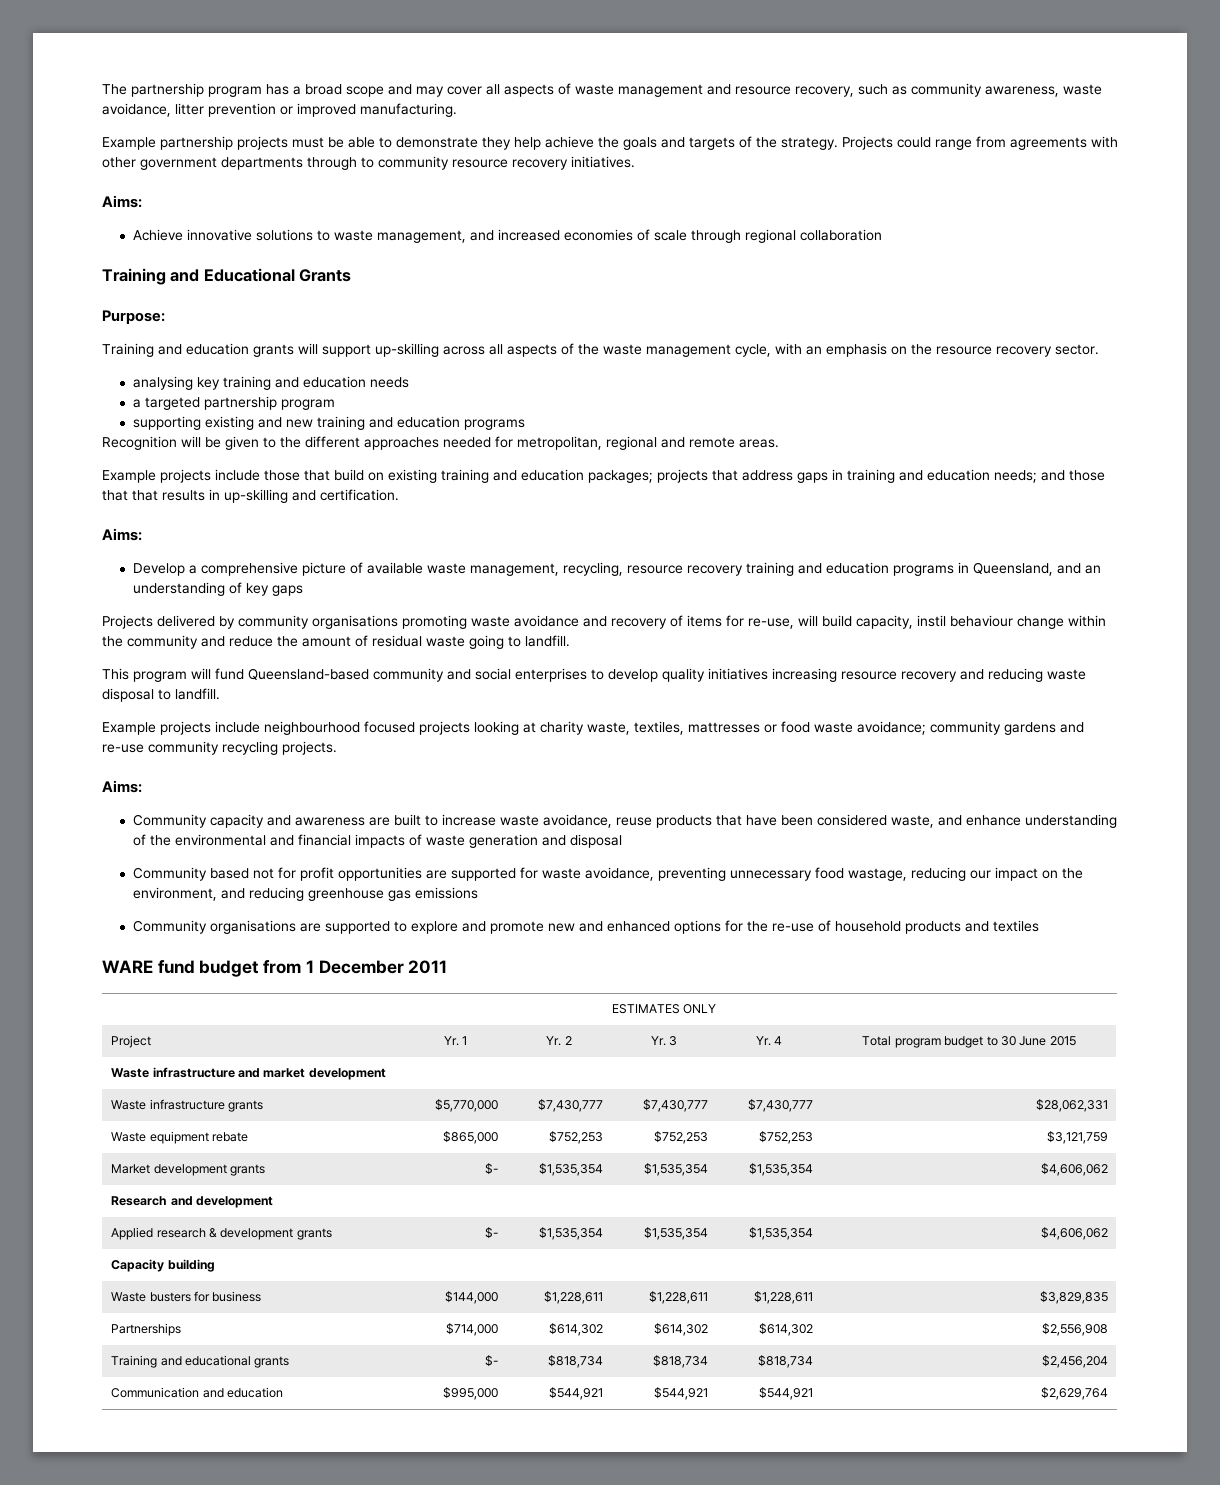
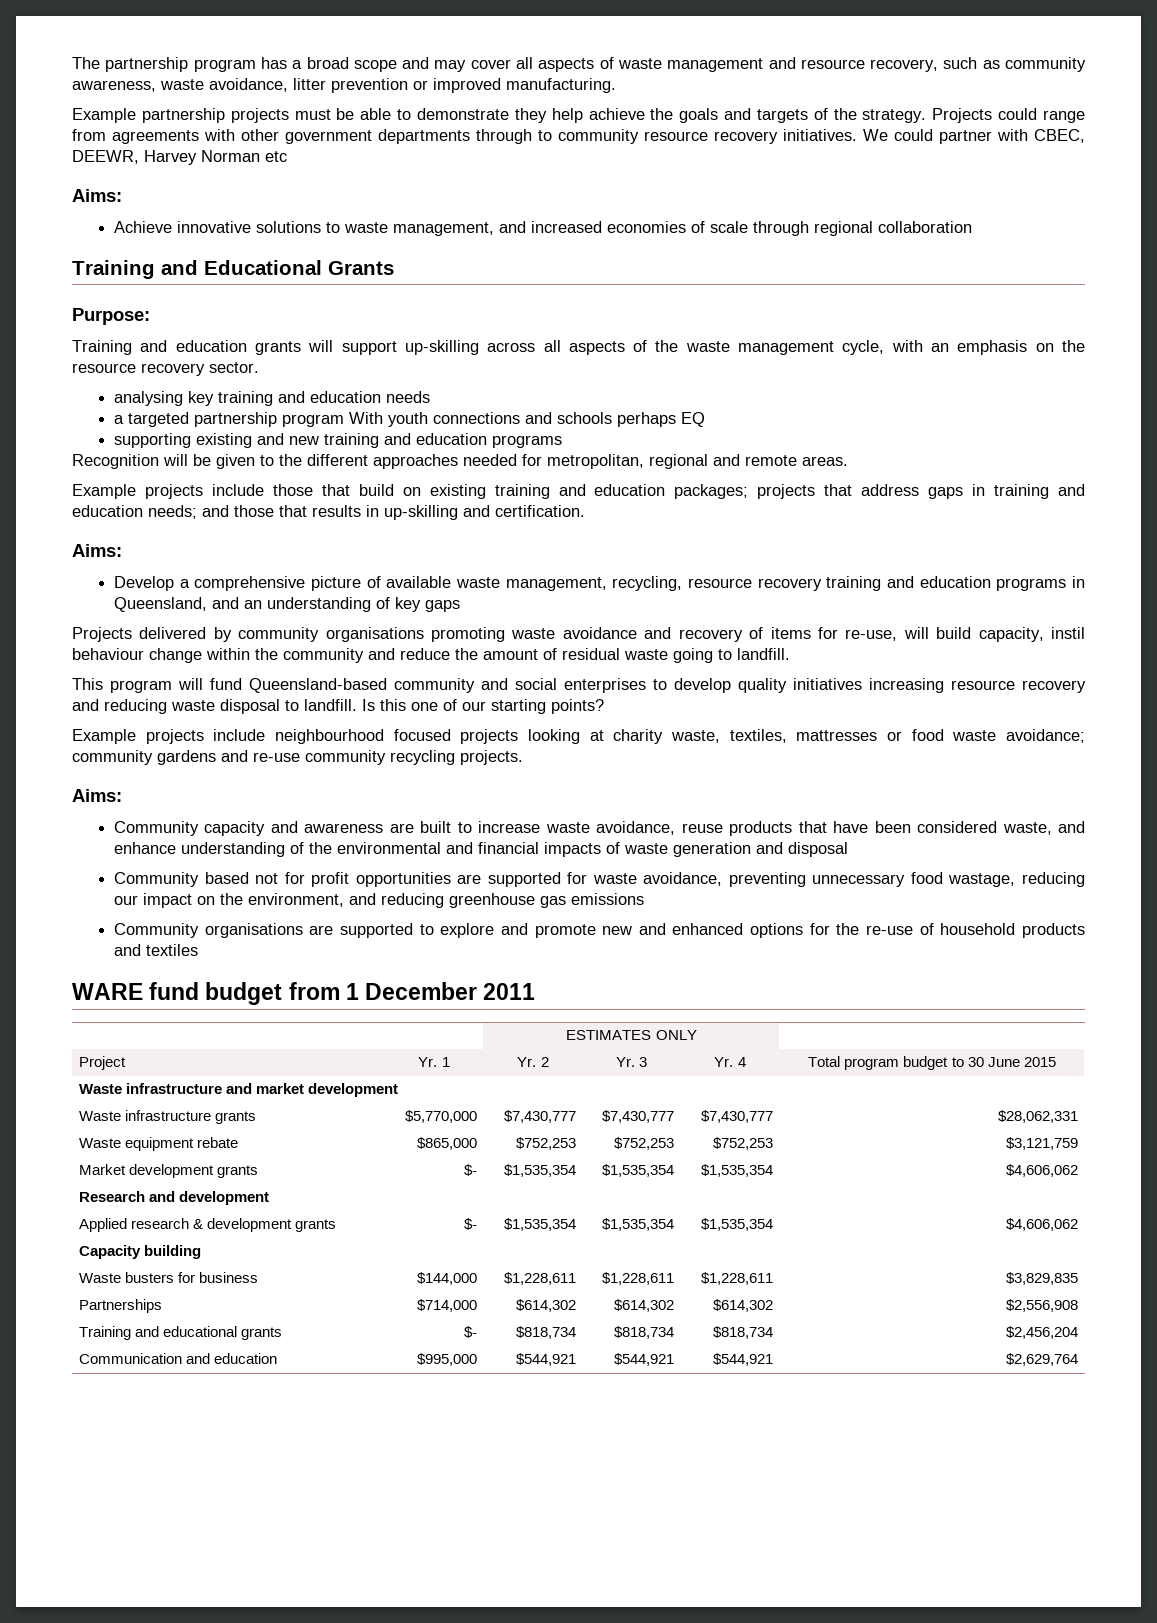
+ We could partner with CBEC, DEEWR, Harvey Norman etc
- a targeted partnership program
+ a targeted partnership program With youth connections and schools perhaps EQ
- Example projects include those that build on existing training and education packages; projects that address gaps in training and education needs; and those that that results in up-skilling and certification.
+ Example projects include those that build on existing training and education packages; projects that address gaps in training and education needs; and those that results in up-skilling and certification.
+ Is this one of our starting points?

